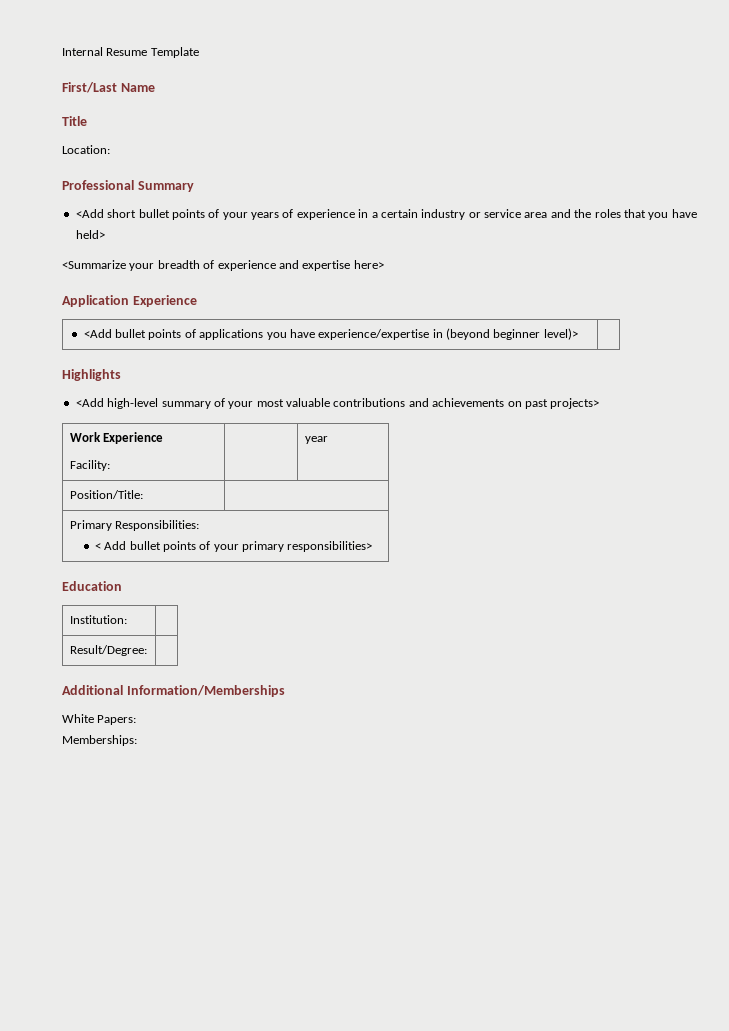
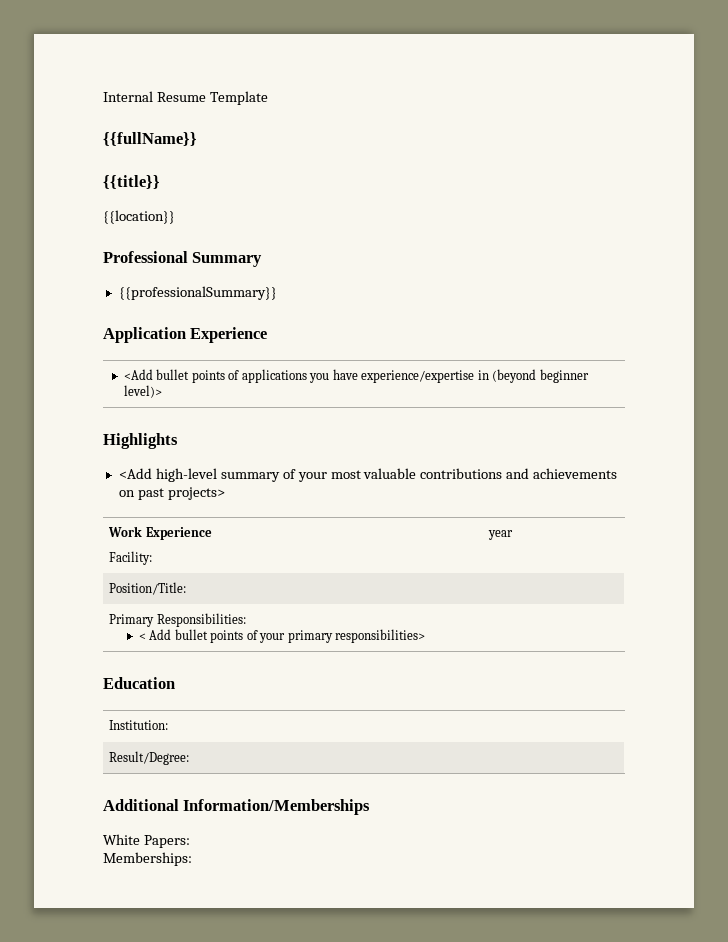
- First/Last Name
- Title
- Location:
+ {{fullName}}
+ {{title}}
+ {{location}}
  Professional Summary
- <Add short bullet points of your years of experience in a certain industry or service area and the roles that you have held>
- <Summarize your breadth of experience and expertise here>
+ {{professionalSummary}}

